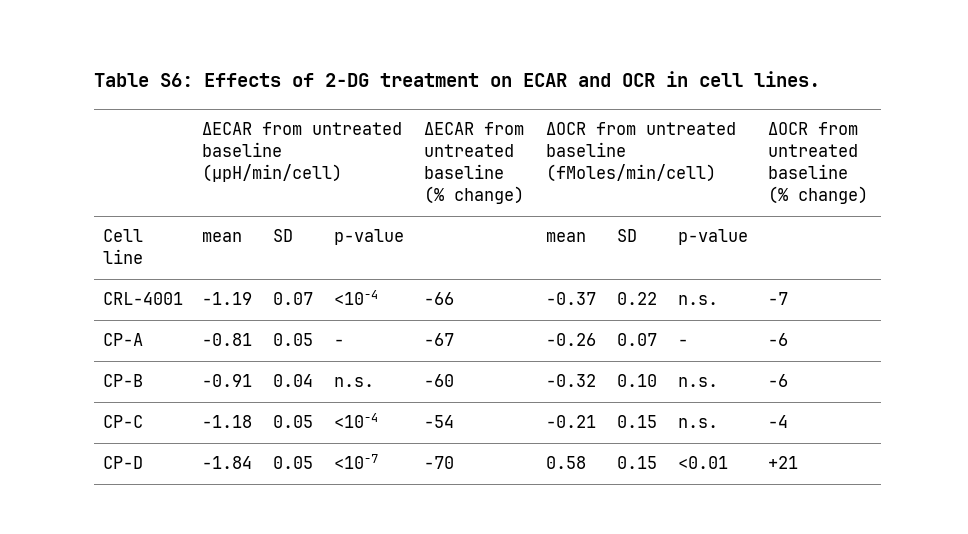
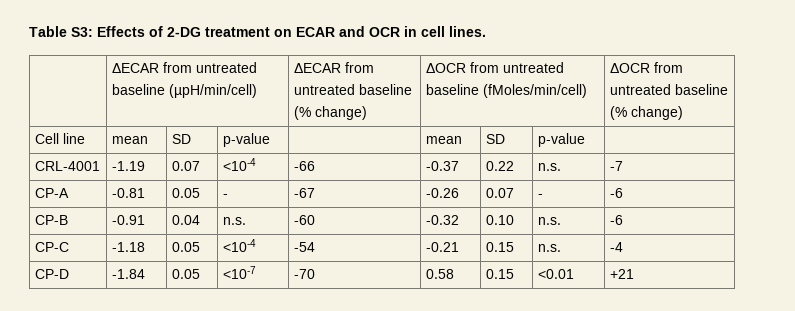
- Table S6: Effects of 2-DG treatment on ECAR and OCR in cell lines.
+ Table S3: Effects of 2-DG treatment on ECAR and OCR in cell lines.

